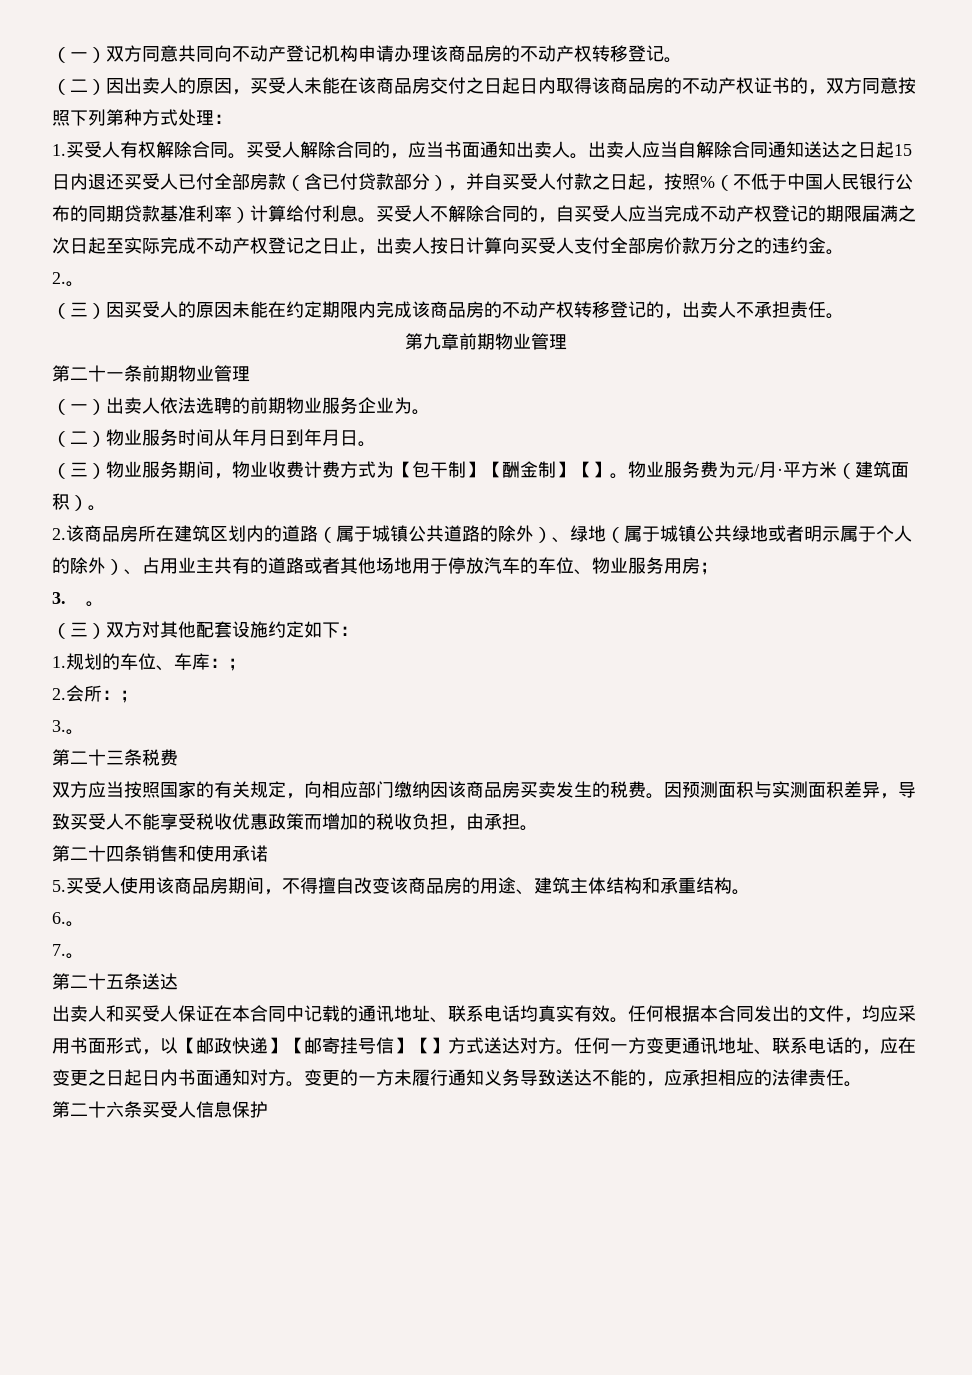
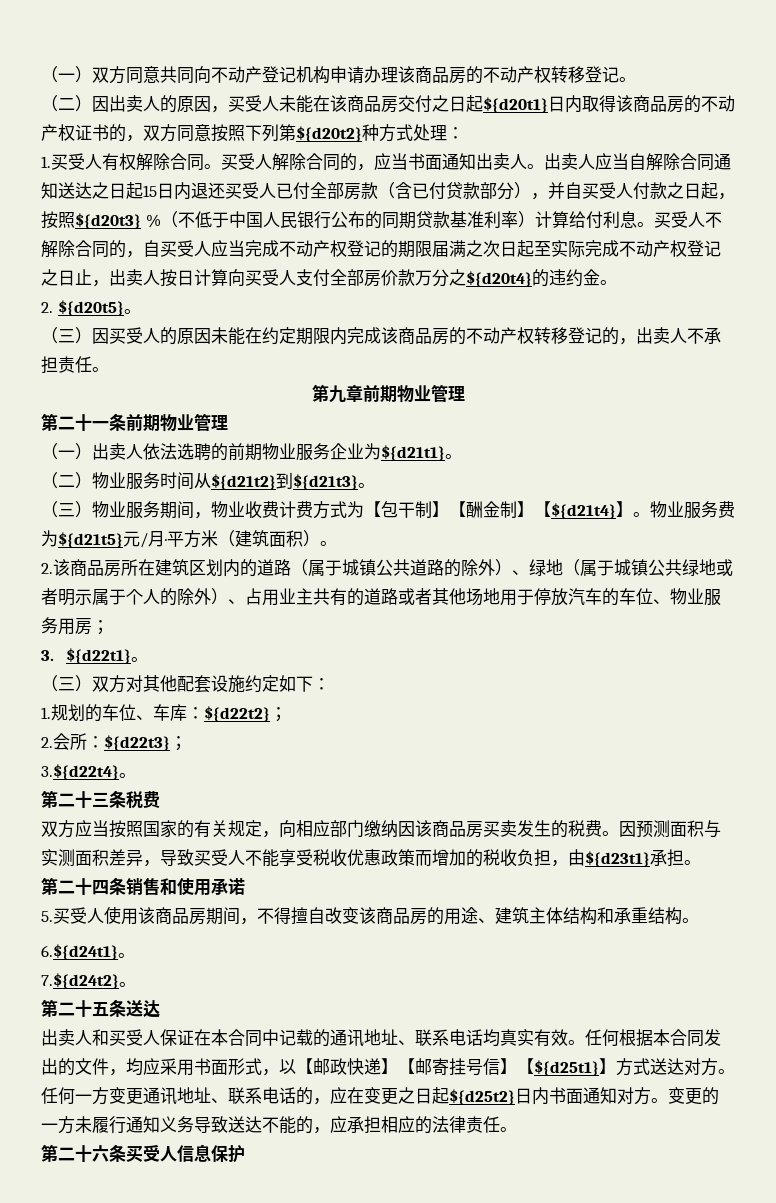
- （二）因出卖人的原因，买受人未能在该商品房交付之日起日内取得该商品房的不动产权证书的，双方同意按照下列第种方式处理：
+ （二）因出卖人的原因，买受人未能在该商品房交付之日起${d20t1}日内取得该商品房的不动产权证书的，双方同意按照下列第${d20t2}种方式处理：
- 出卖人应当自解除合同通知送达之日起15日内退还买受人已付全部房款（含已付贷款部分），并自买受人付款之日起，按照%（不低于中国人民银行公布的同期贷款基准利率）计算给付利息。
+ 出卖人应当自解除合同通知送达之日起15日内退还买受人已付全部房款（含已付贷款部分），并自买受人付款之日起，按照${d20t3} %（不低于中国人民银行公布的同期贷款基准利率）计算给付利息。
- 买受人不解除合同的，自买受人应当完成不动产权登记的期限届满之次日起至实际完成不动产权登记之日止，出卖人按日计算向买受人支付全部房价款万分之的违约金。
+ 买受人不解除合同的，自买受人应当完成不动产权登记的期限届满之次日起至实际完成不动产权登记之日止，出卖人按日计算向买受人支付全部房价款万分之${d20t4}的违约金。
- 2.。
+ 2. ${d20t5}。
- （一）出卖人依法选聘的前期物业服务企业为。
+ （一）出卖人依法选聘的前期物业服务企业为${d21t1}。
- （二）物业服务时间从年月日到年月日。
+ （二）物业服务时间从${d21t2}到${d21t3}。
- （三）物业服务期间，物业收费计费方式为【包干制】【酬金制】【】。
+ （三）物业服务期间，物业收费计费方式为【包干制】【酬金制】【${d21t4}】。
- 物业服务费为元/月·平方米（建筑面积）。
+ 物业服务费为${d21t5}元/月·平方米（建筑面积）。
  2.该商品房所在建筑区划内的道路（属于城镇公共道路的除外）、绿地（属于城镇公共绿地或者明示属于个人的除外）、占用业主共有的道路或者其他场地用于停放汽车的车位、物业服务用房；
- 3.。
+ 3. ${d22t1}。
- 1.规划的车位、车库：；
+ 1.规划的车位、车库：${d22t2}；
- 2.会所：；
- 3.。
+ 2.会所：${d22t3}；
+ 3.${d22t4}。
- 因预测面积与实测面积差异，导致买受人不能享受税收优惠政策而增加的税收负担，由承担。
+ 因预测面积与实测面积差异，导致买受人不能享受税收优惠政策而增加的税收负担，由${d23t1}承担。
- 6.。
- 7.。
+ 6.${d24t1}。
+ 7.${d24t2}。
- 任何根据本合同发出的文件，均应采用书面形式，以【邮政快递】【邮寄挂号信】【】方式送达对方。
+ 任何根据本合同发出的文件，均应采用书面形式，以【邮政快递】【邮寄挂号信】【${d25t1}】方式送达对方。
- 任何一方变更通讯地址、联系电话的，应在变更之日起日内书面通知对方。
+ 任何一方变更通讯地址、联系电话的，应在变更之日起${d25t2}日内书面通知对方。

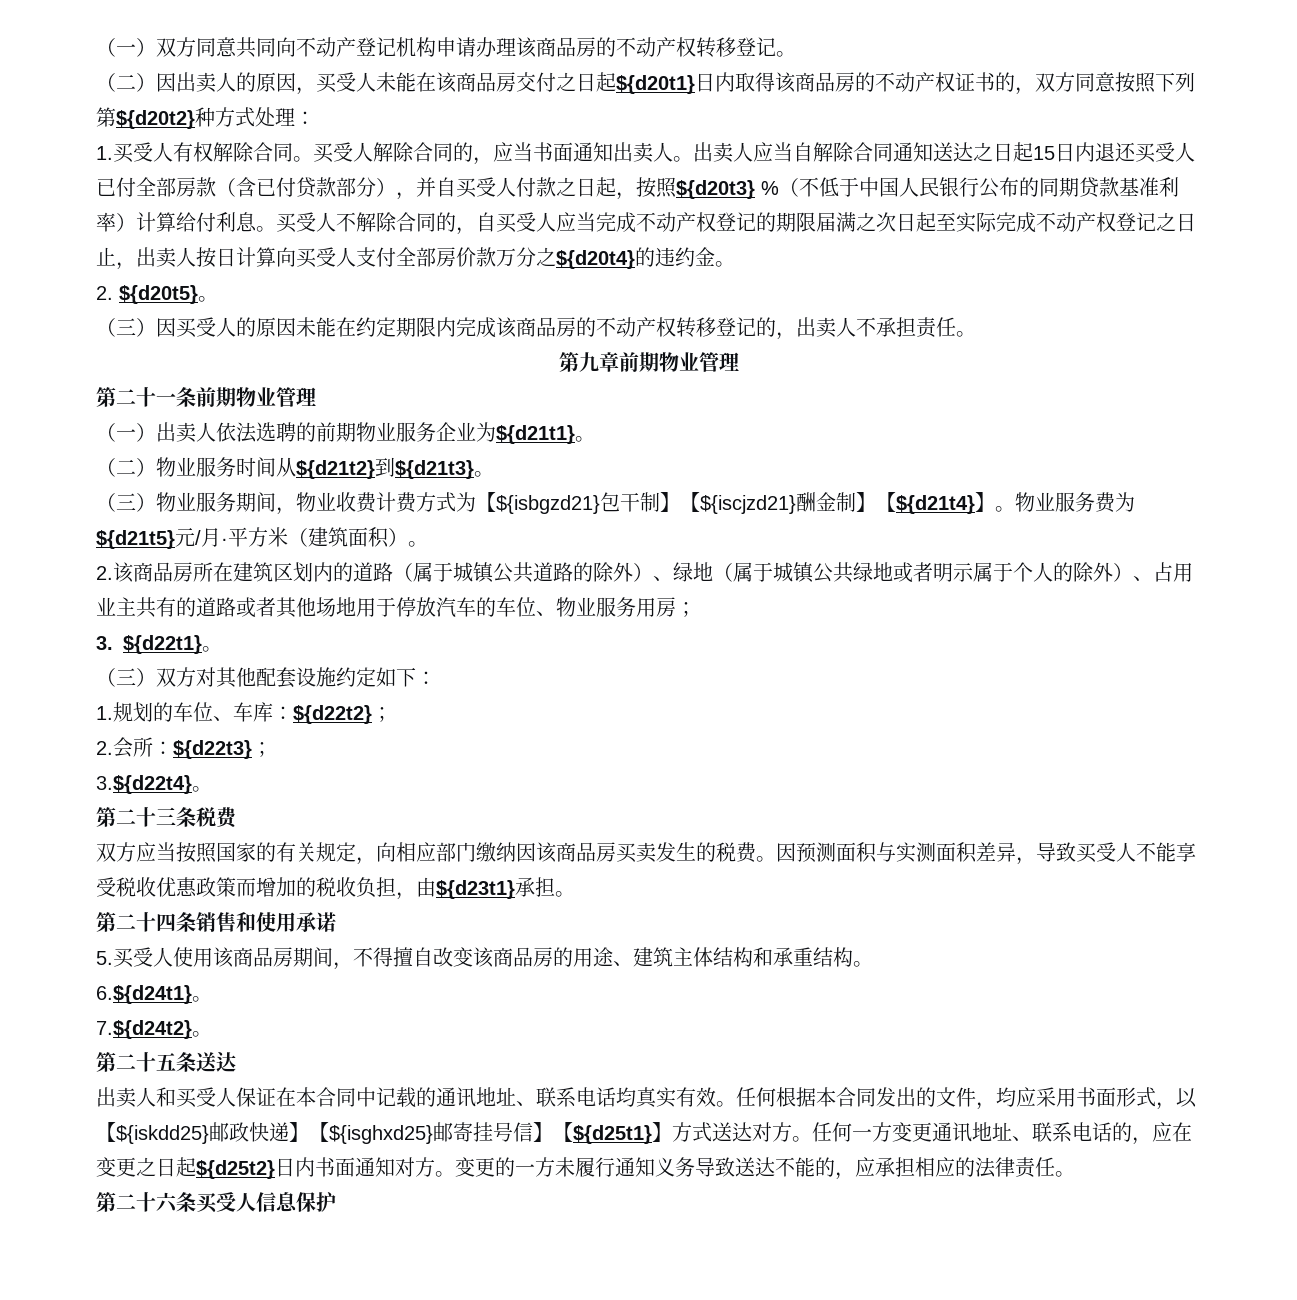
- （三）物业服务期间，物业收费计费方式为【包干制】【酬金制】【${d21t4}】。
+ （三）物业服务期间，物业收费计费方式为【${isbgzd21}包干制】【${iscjzd21}酬金制】【${d21t4}】。
- 任何根据本合同发出的文件，均应采用书面形式，以【邮政快递】【邮寄挂号信】【${d25t1}】方式送达对方。
+ 任何根据本合同发出的文件，均应采用书面形式，以【${iskdd25}邮政快递】【${isghxd25}邮寄挂号信】【${d25t1}】方式送达对方。

